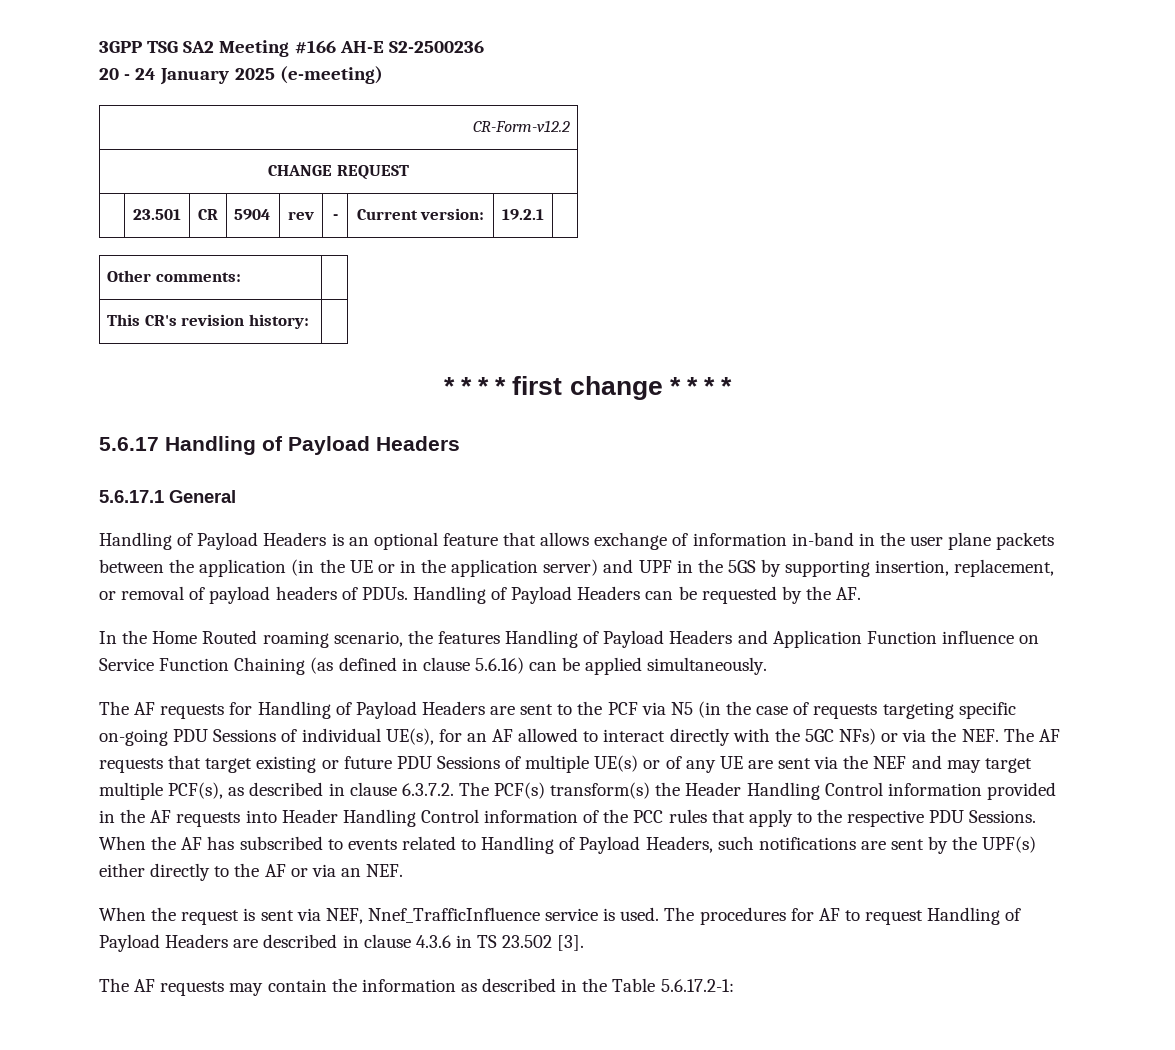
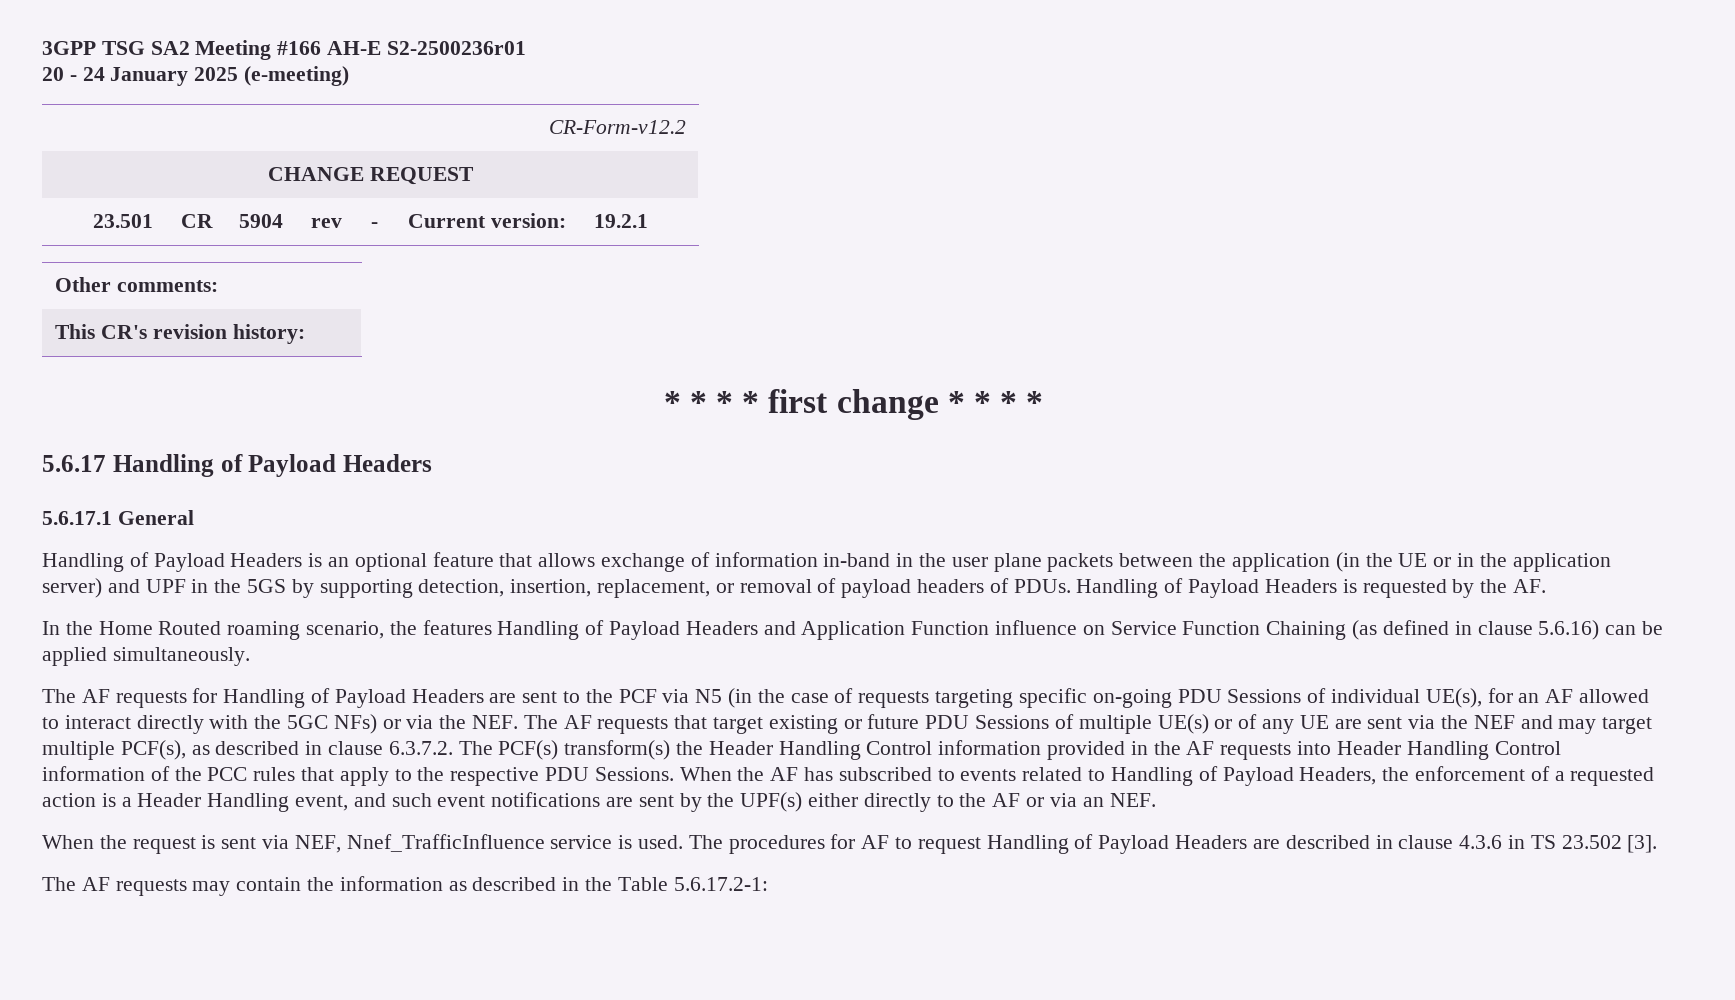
- 3GPP TSG SA2 Meeting #166 AH-E S2-2500236
+ 3GPP TSG SA2 Meeting #166 AH-E S2-2500236r01
- Handling of Payload Headers is an optional feature that allows exchange of information in-band in the user plane packets between the application (in the UE or in the application server) and UPF in the 5GS by supporting insertion, replacement, or removal of payload headers of PDUs.
+ Handling of Payload Headers is an optional feature that allows exchange of information in-band in the user plane packets between the application (in the UE or in the application server) and UPF in the 5GS by supporting detection, insertion, replacement, or removal of payload headers of PDUs.
- Handling of Payload Headers can be requested by the AF.
+ Handling of Payload Headers is requested by the AF.
- When the AF has subscribed to events related to Handling of Payload Headers, such notifications are sent by the UPF(s) either directly to the AF or via an NEF.
+ When the AF has subscribed to events related to Handling of Payload Headers, the enforcement of a requested action is a Header Handling event, and such event notifications are sent by the UPF(s) either directly to the AF or via an NEF.

